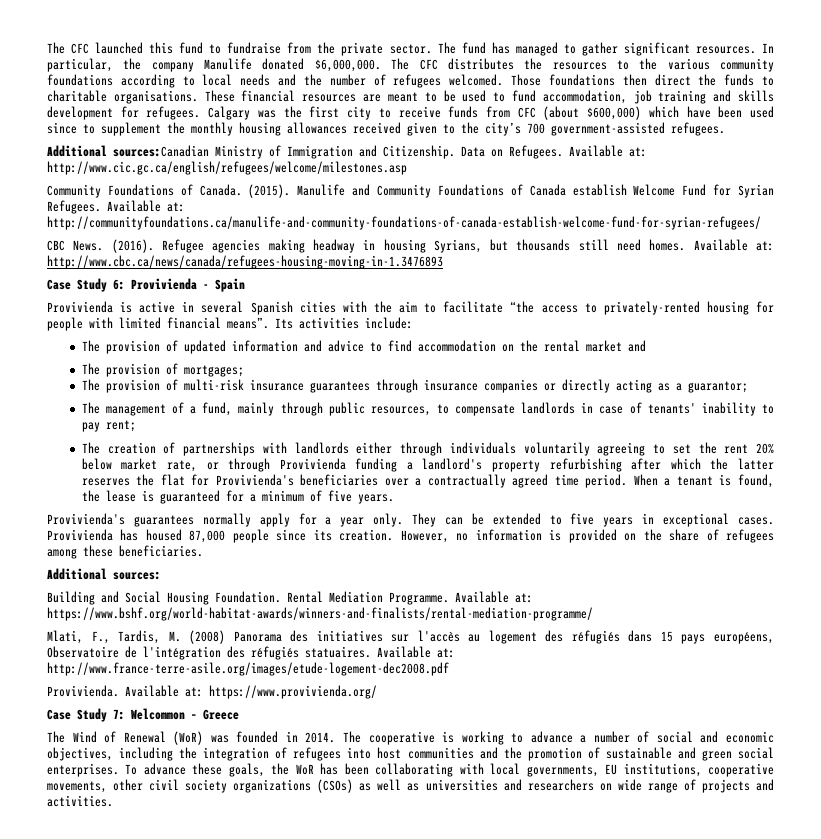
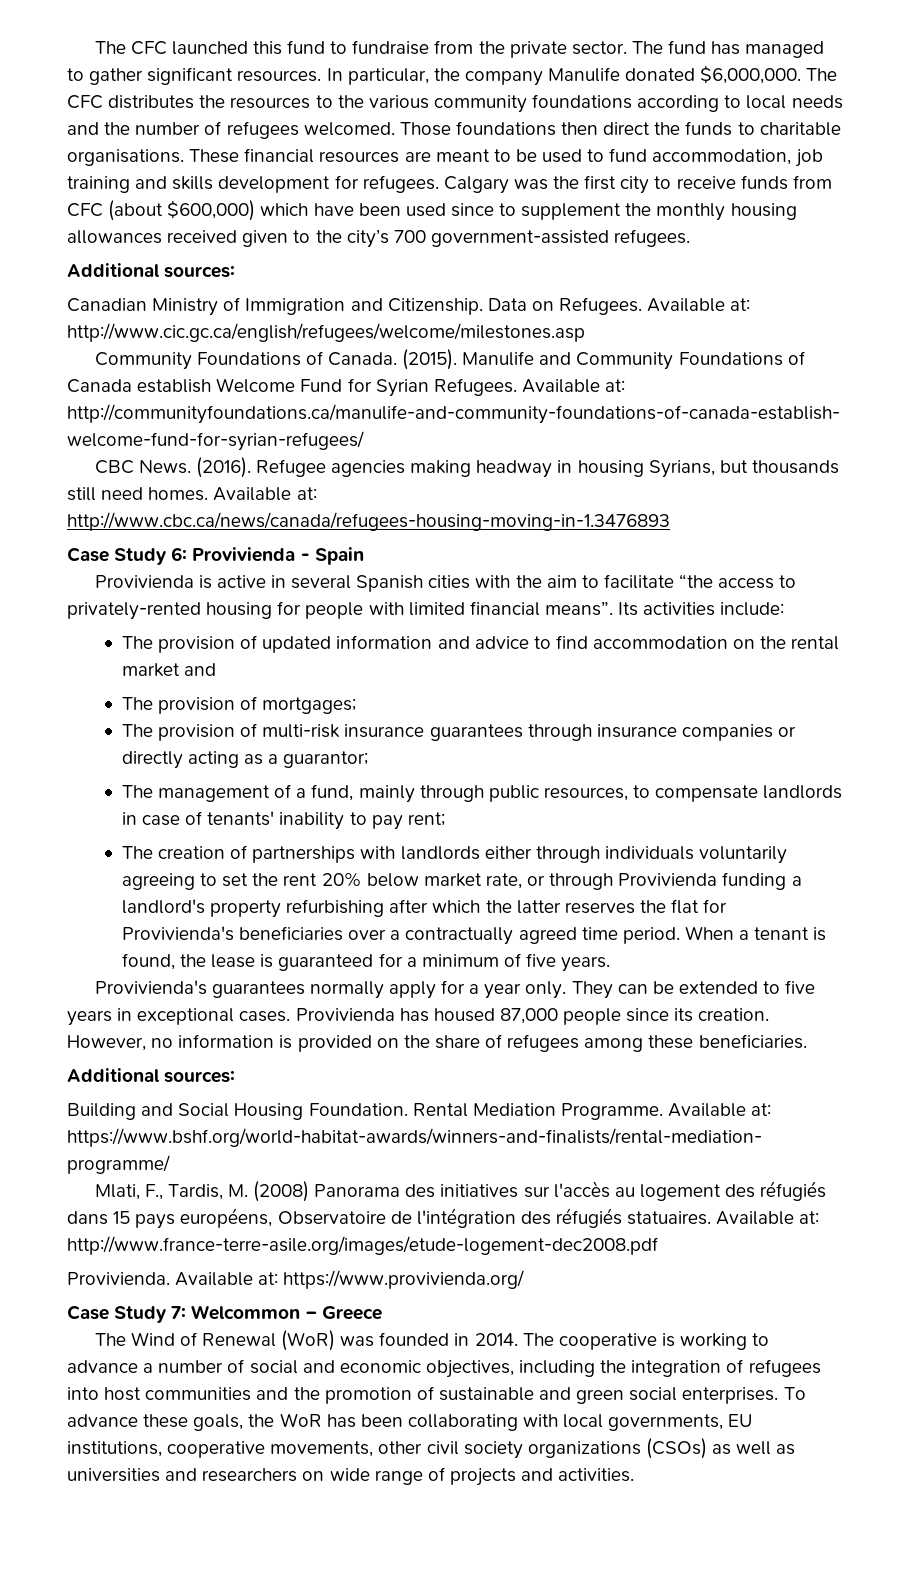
  Calgary was the first city to receive funds from CFC (about $600,000) which have been used since to supplement the monthly housing allowances received given to the city’s 700 government-assisted refugees.
- Additional sources:Canadian Ministry of Immigration and Citizenship.
+ Additional sources:
+ Canadian Ministry of Immigration and Citizenship.

